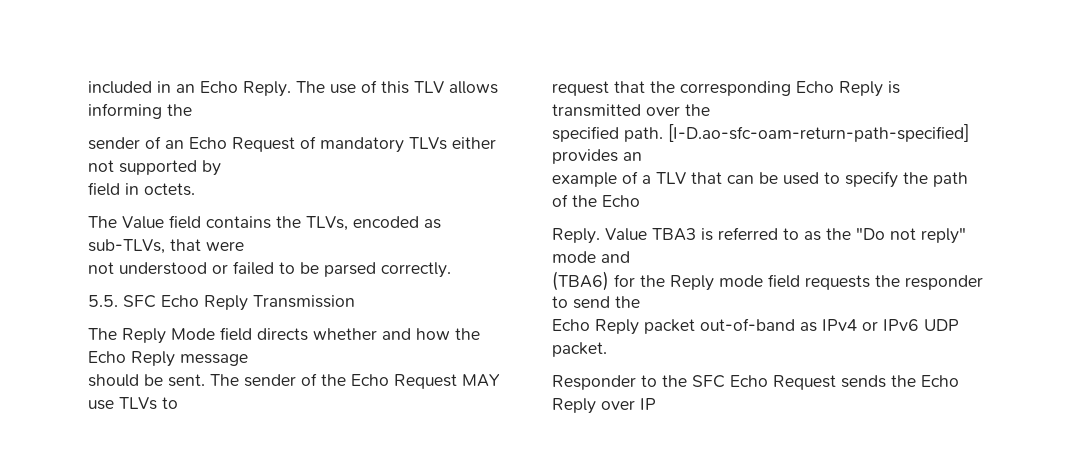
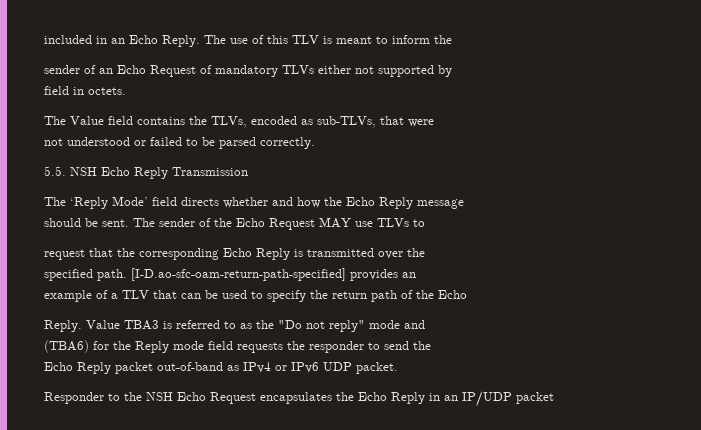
- The use of this TLV allows informing the
+ The use of this TLV is meant to inform the
- 5.5. SFC Echo Reply Transmission
+ 5.5. NSH Echo Reply Transmission
- The Reply Mode field directs whether and how the Echo Reply message
+ The ‘Reply Mode’ field directs whether and how the Echo Reply message
- example of a TLV that can be used to specify the path of the Echo
+ example of a TLV that can be used to specify the return path of the Echo
- Responder to the SFC Echo Request sends the Echo Reply over IP
+ Responder to the NSH Echo Request encapsulates the Echo Reply in an IP/UDP packet

